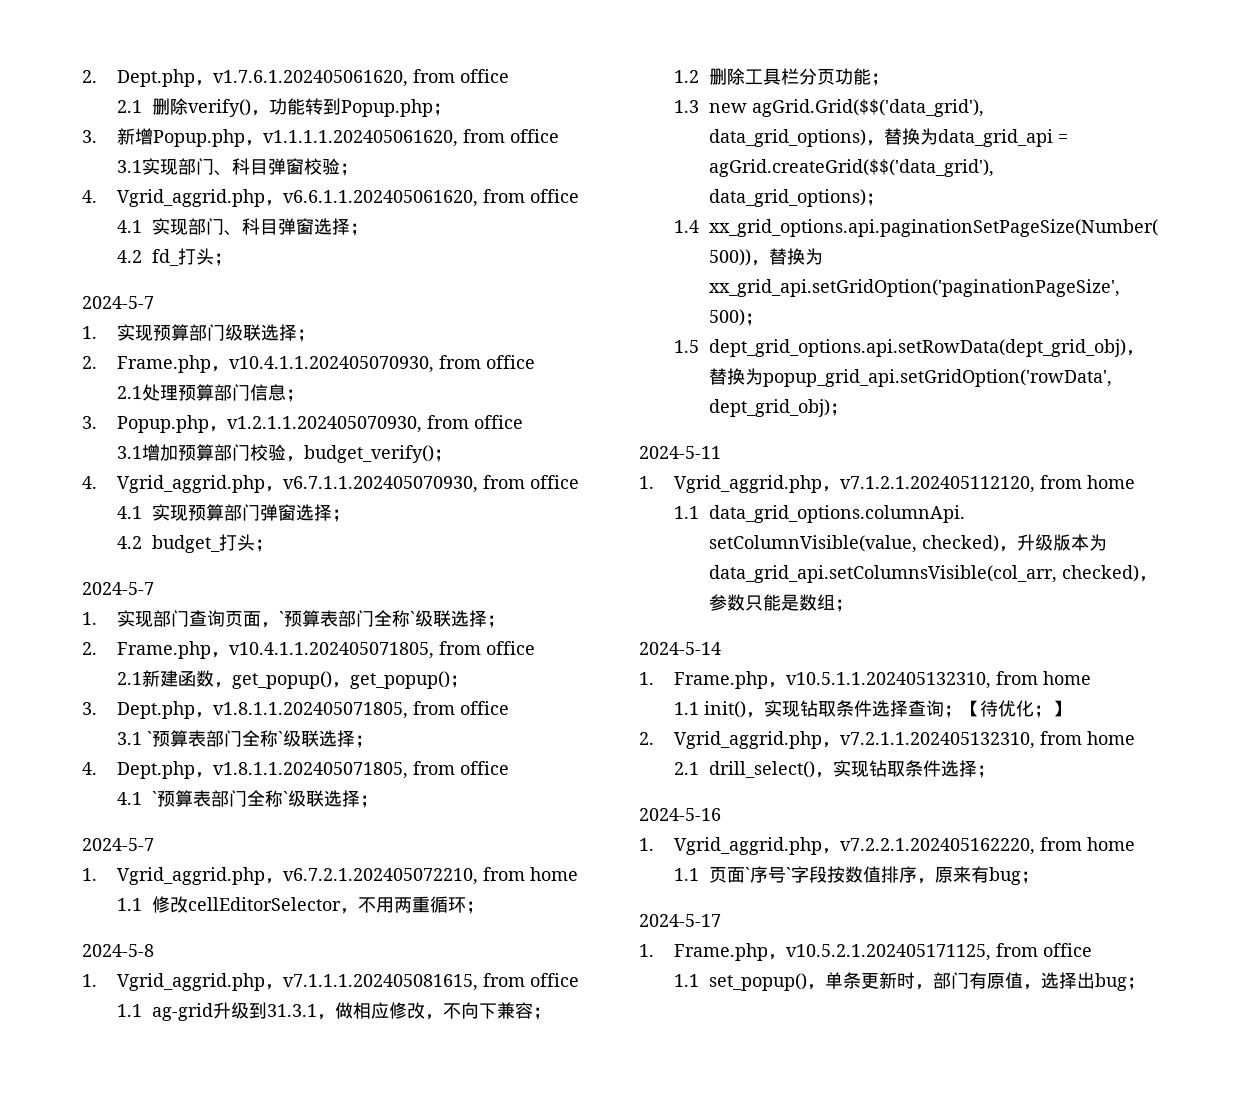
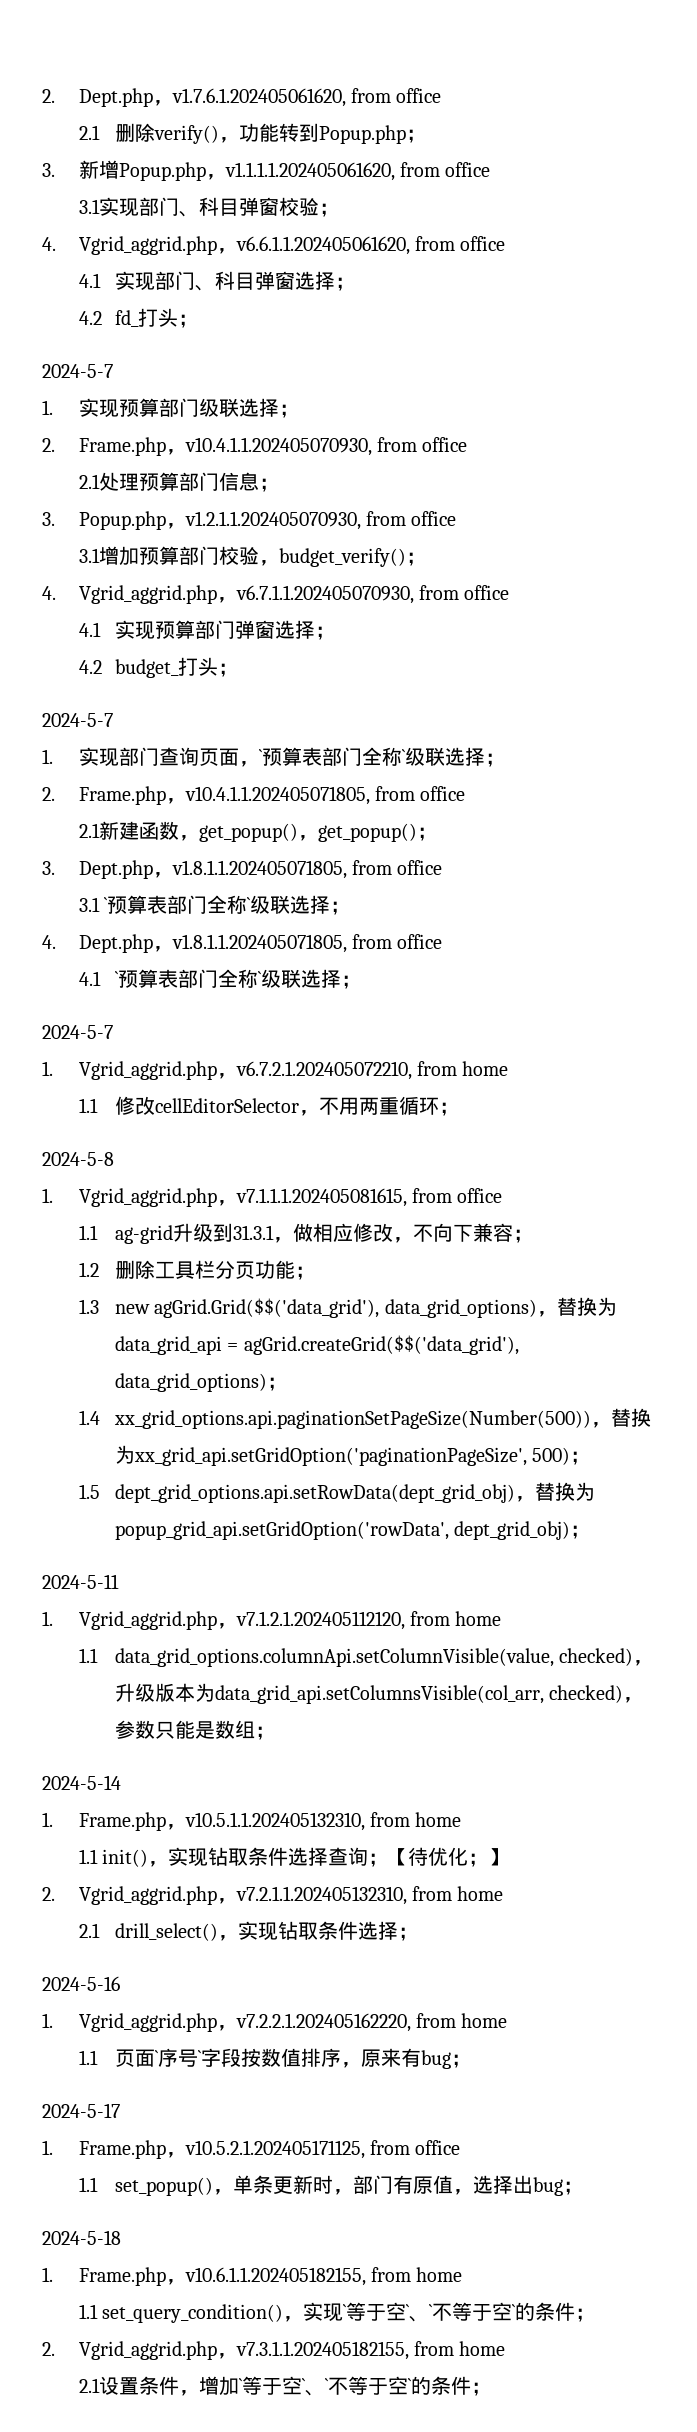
+ 2024-5-18
+ 1. Frame.php，v10.6.1.1.202405182155, from home
+ 1.1 set_query_condition()，实现`等于空`、`不等于空`的条件；
+ 2. Vgrid_aggrid.php，v7.3.1.1.202405182155, from home
+ 2.1设置条件，增加`等于空`、`不等于空`的条件；

